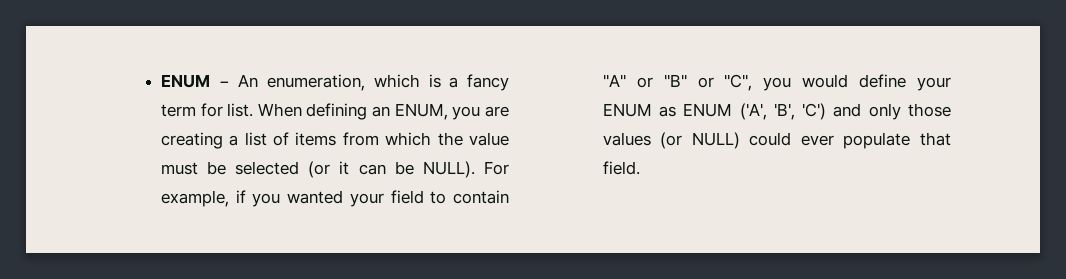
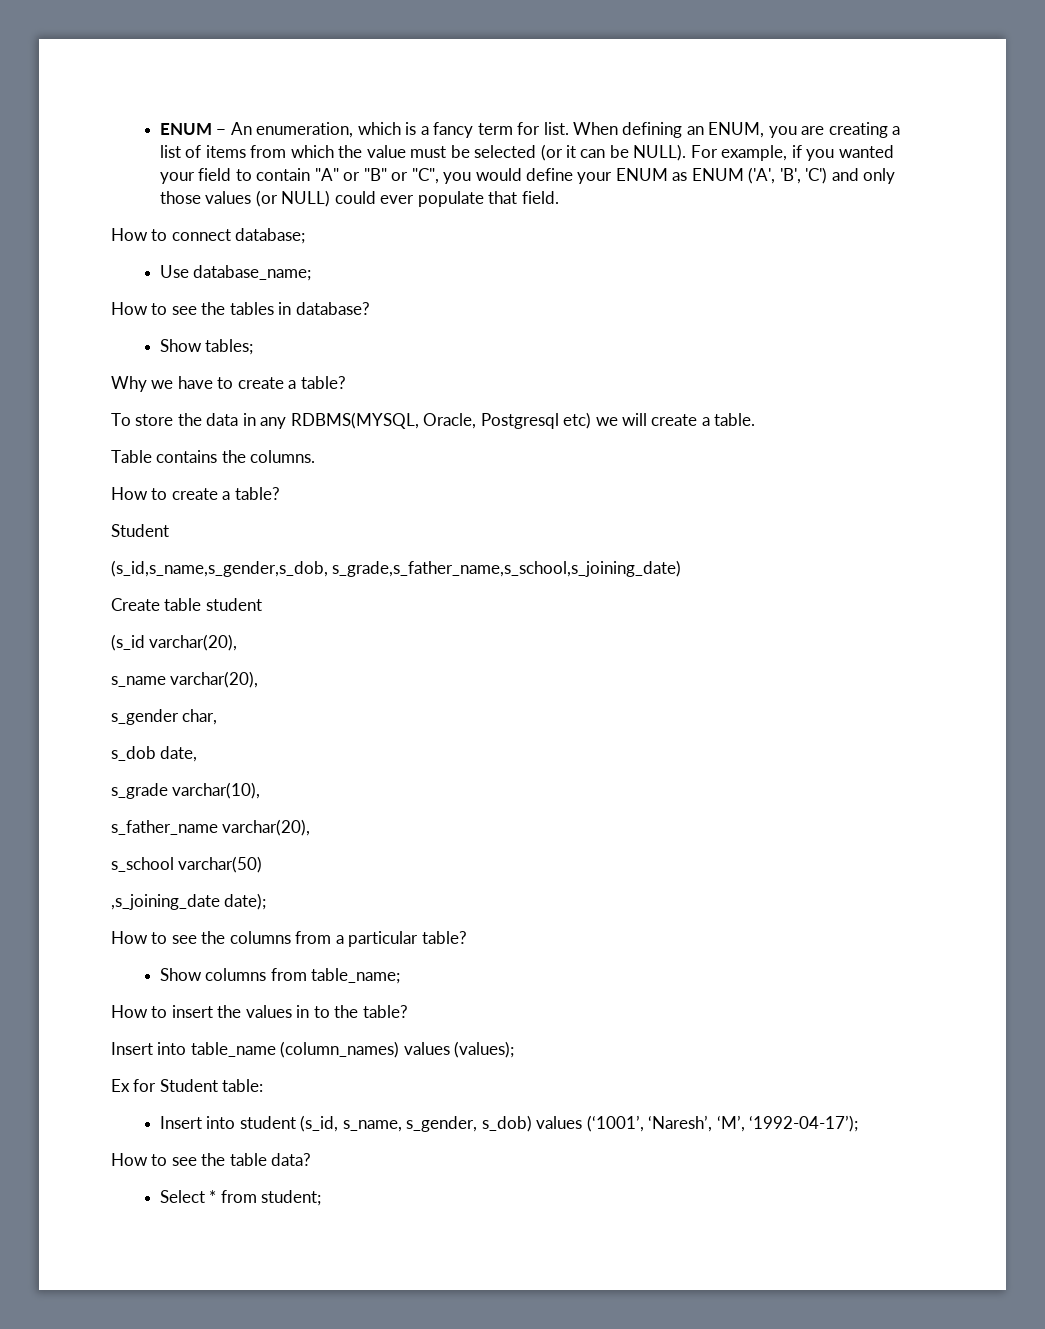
+ How to connect database;
+ Use database_name;
+ How to see the tables in database?
+ Show tables;
+ Why we have to create a table?
+ To store the data in any RDBMS(MYSQL, Oracle, Postgresql etc) we will create a table.
+ Table contains the columns.
+ How to create a table?
+ Student
+ (s_id,s_name,s_gender,s_dob, s_grade,s_father_name,s_school,s_joining_date)
+ Create table student
+ (s_id varchar(20),
+ s_name varchar(20),
+ s_gender char,
+ s_dob date,
+ s_grade varchar(10),
+ s_father_name varchar(20),
+ s_school varchar(50)
+ ,s_joining_date date);
+ How to see the columns from a particular table?
+ Show columns from table_name;
+ How to insert the values in to the table?
+ Insert into table_name (column_names) values (values);
+ Ex for Student table:
+ Insert into student (s_id, s_name, s_gender, s_dob) values (‘1001’, ‘Naresh’, ‘M’, ‘1992-04-17’);
+ How to see the table data?
+ Select * from student;

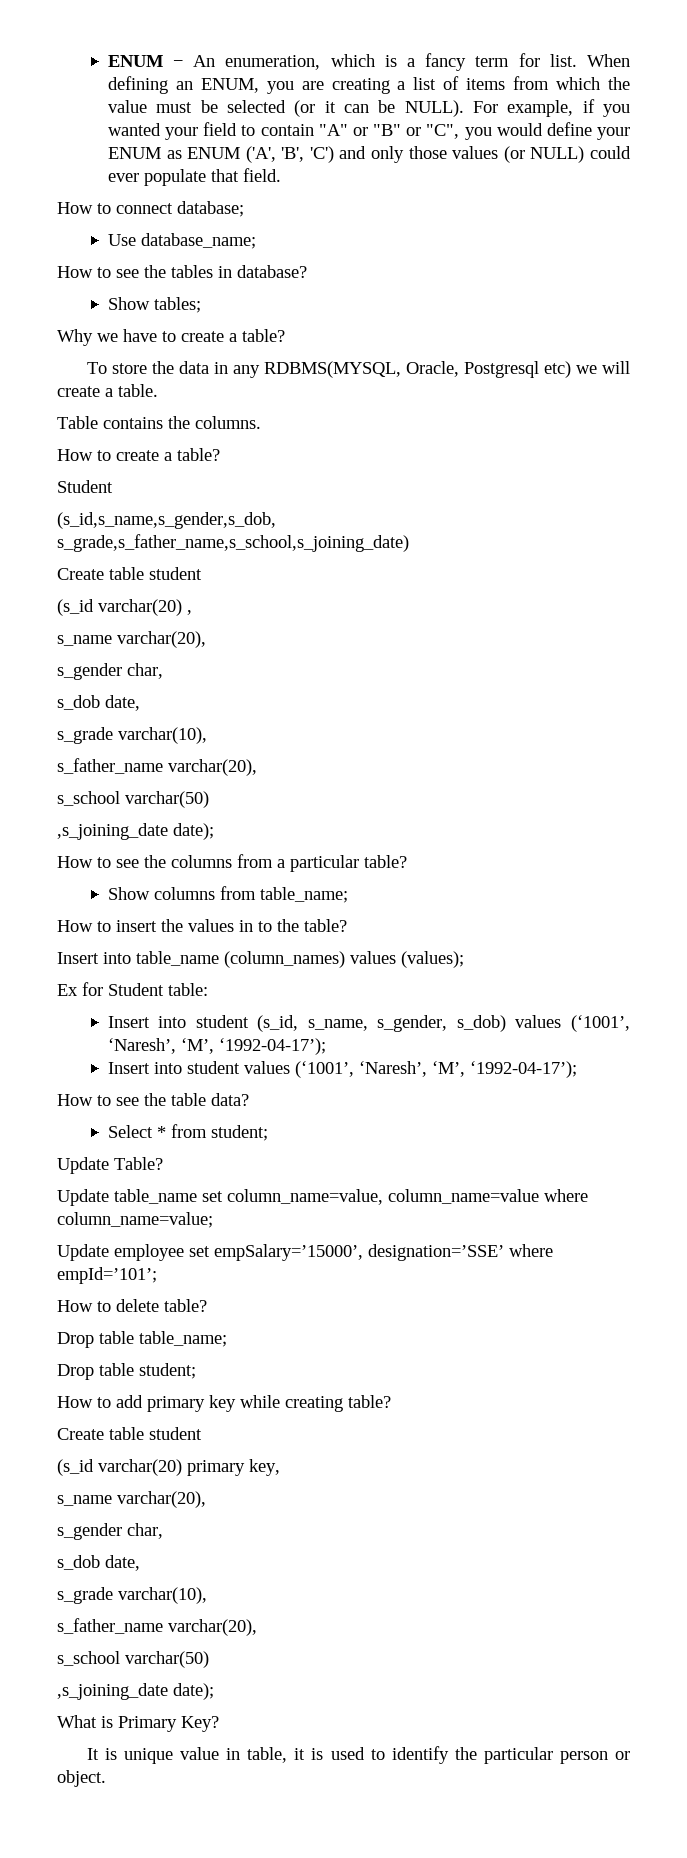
- (s_id varchar(20),
+ (s_id varchar(20) ,
+ Insert into student values (‘1001’, ‘Naresh’, ‘M’, ‘1992-04-17’);
+ Update Table?
+ Update table_name set column_name=value, column_name=value where column_name=value;
+ Update employee set empSalary=’15000’, designation=’SSE’ where empId=’101’;
+ How to delete table?
+ Drop table table_name;
+ Drop table student;
+ How to add primary key while creating table?
+ Create table student
+ (s_id varchar(20) primary key,
+ s_name varchar(20),
+ s_gender char,
+ s_dob date,
+ s_grade varchar(10),
+ s_father_name varchar(20),
+ s_school varchar(50)
+ ,s_joining_date date);
+ What is Primary Key?
+ It is unique value in table, it is used to identify the particular person or object.

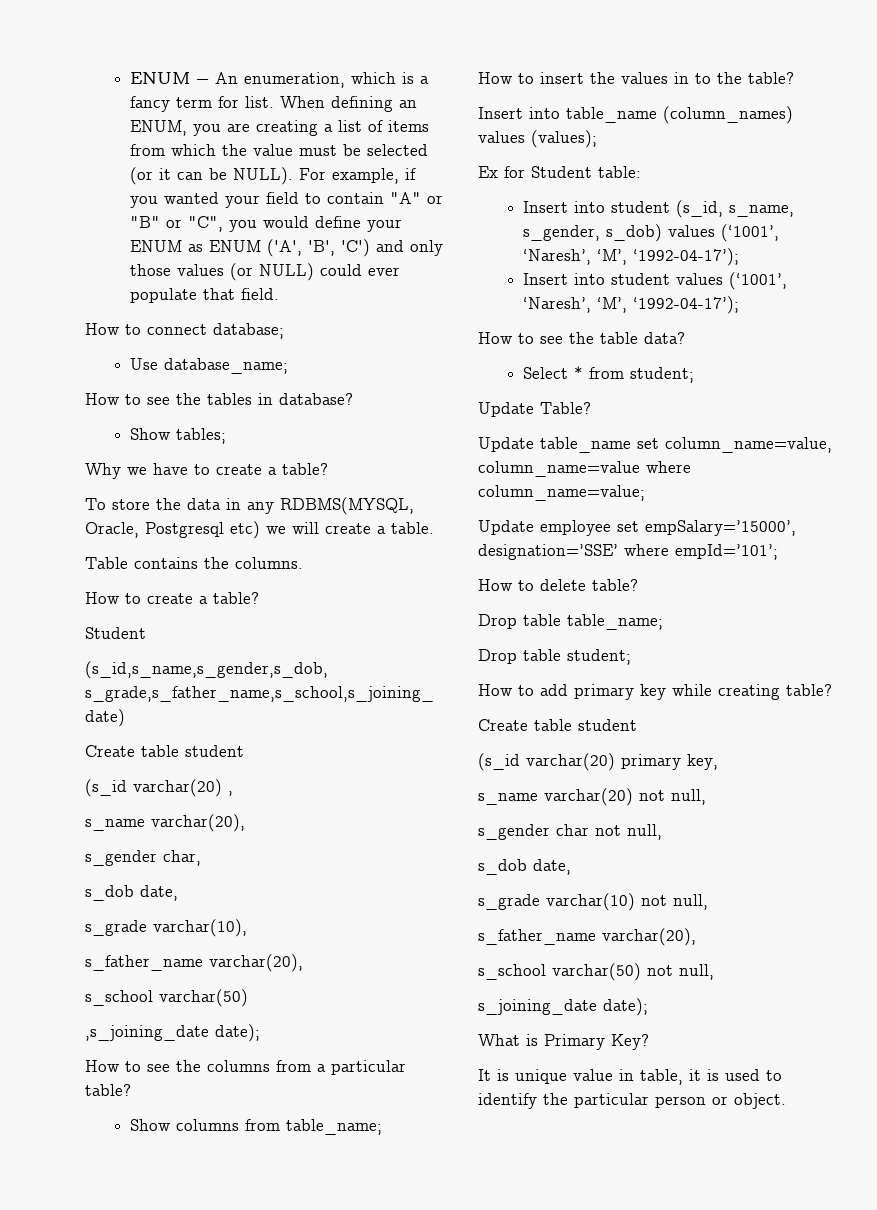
  (s_id varchar(20) primary key,
- s_name varchar(20),
- s_gender char,
+ s_name varchar(20) not null,
+ s_gender char not null,
  s_dob date,
- s_grade varchar(10),
+ s_grade varchar(10) not null,
  s_father_name varchar(20),
- s_school varchar(50)
- ,s_joining_date date);
+ s_school varchar(50) not null,
+ s_joining_date date);

